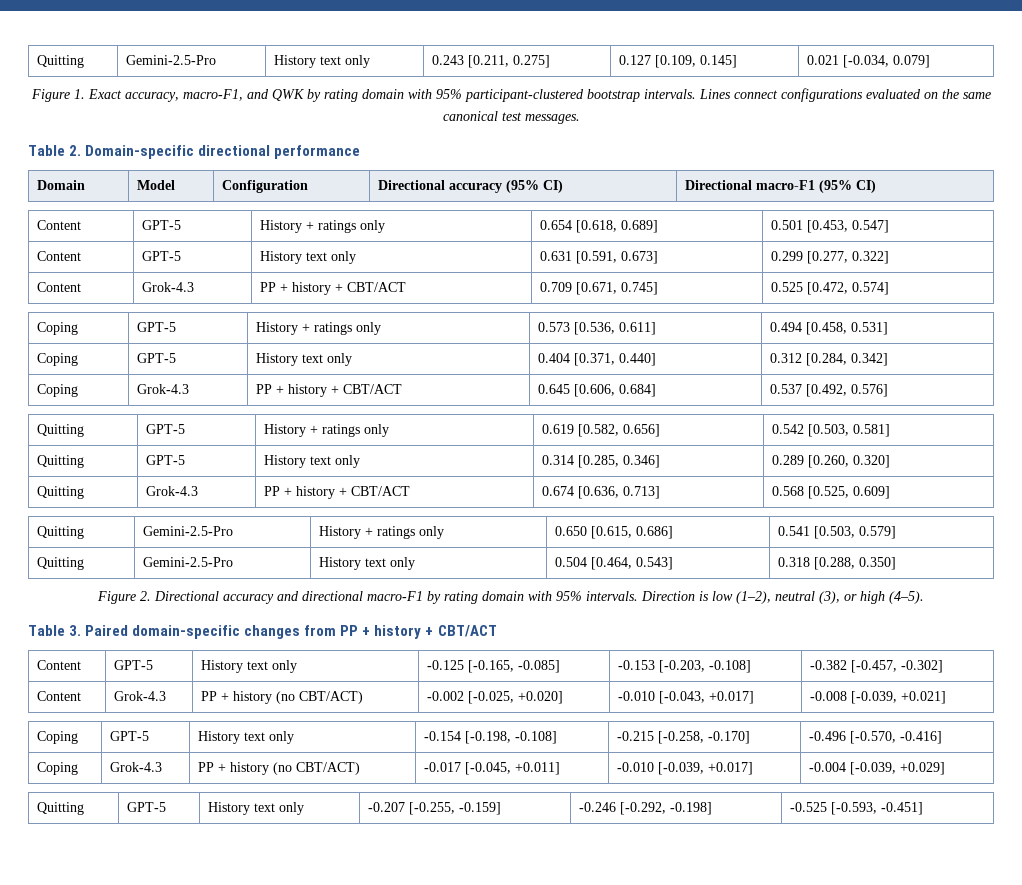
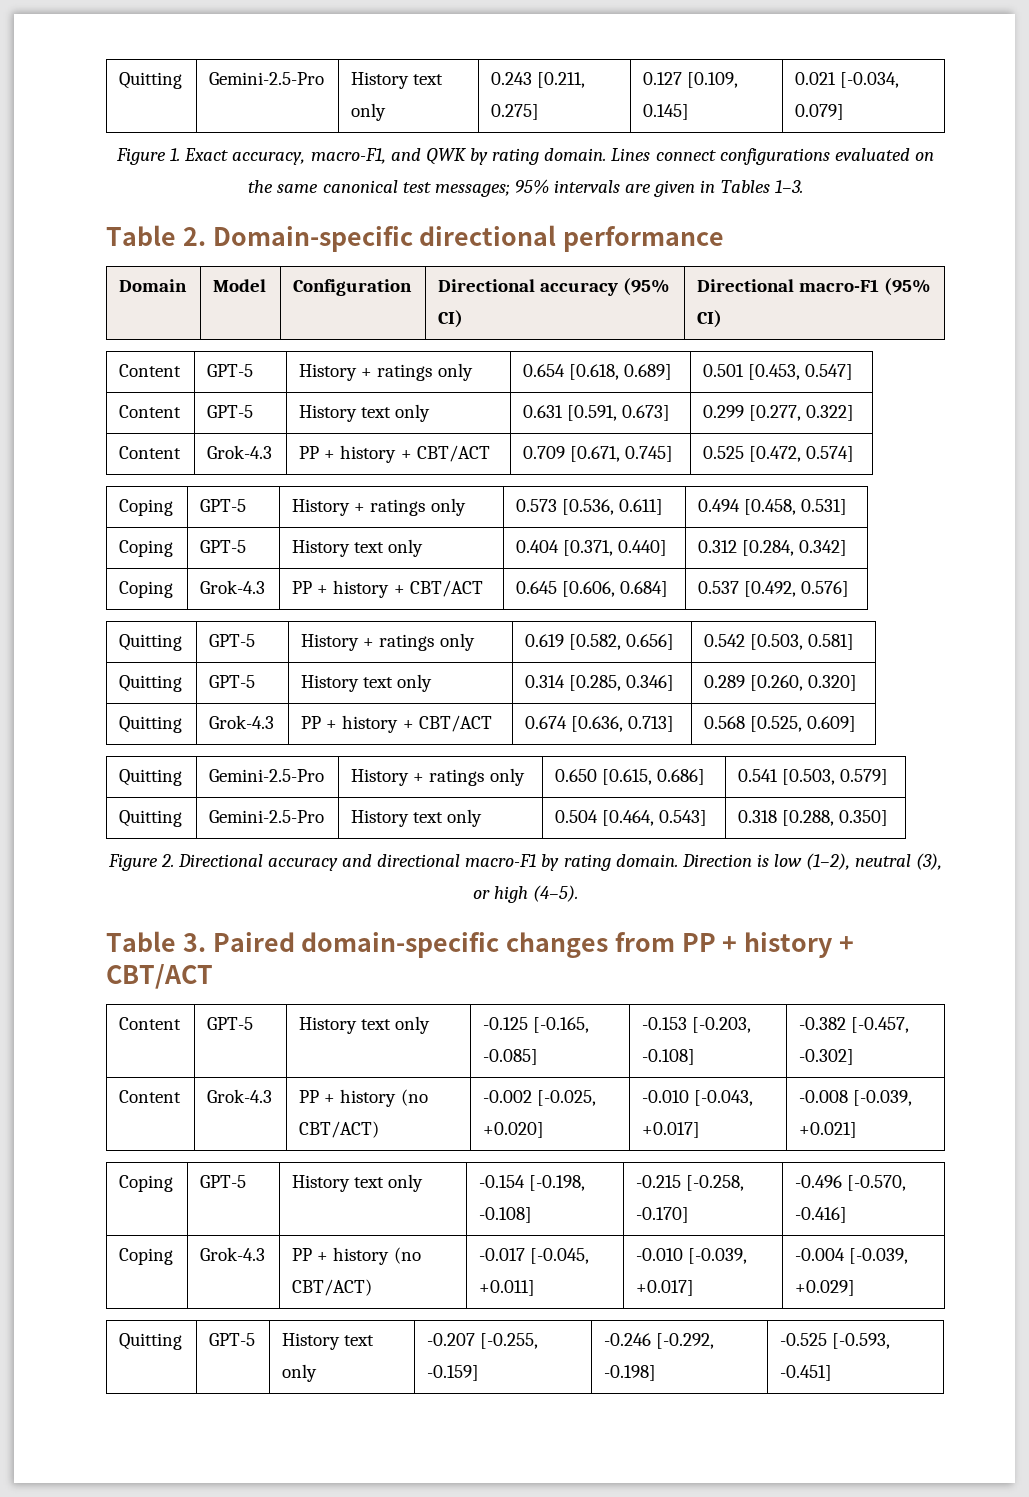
- Figure 1. Exact accuracy, macro-F1, and QWK by rating domain with 95% participant-clustered bootstrap intervals.
+ Figure 1. Exact accuracy, macro-F1, and QWK by rating domain.
- Lines connect configurations evaluated on the same canonical test messages.
+ Lines connect configurations evaluated on the same canonical test messages; 95% intervals are given in Tables 1–3.
- Figure 2. Directional accuracy and directional macro-F1 by rating domain with 95% intervals.
+ Figure 2. Directional accuracy and directional macro-F1 by rating domain.

